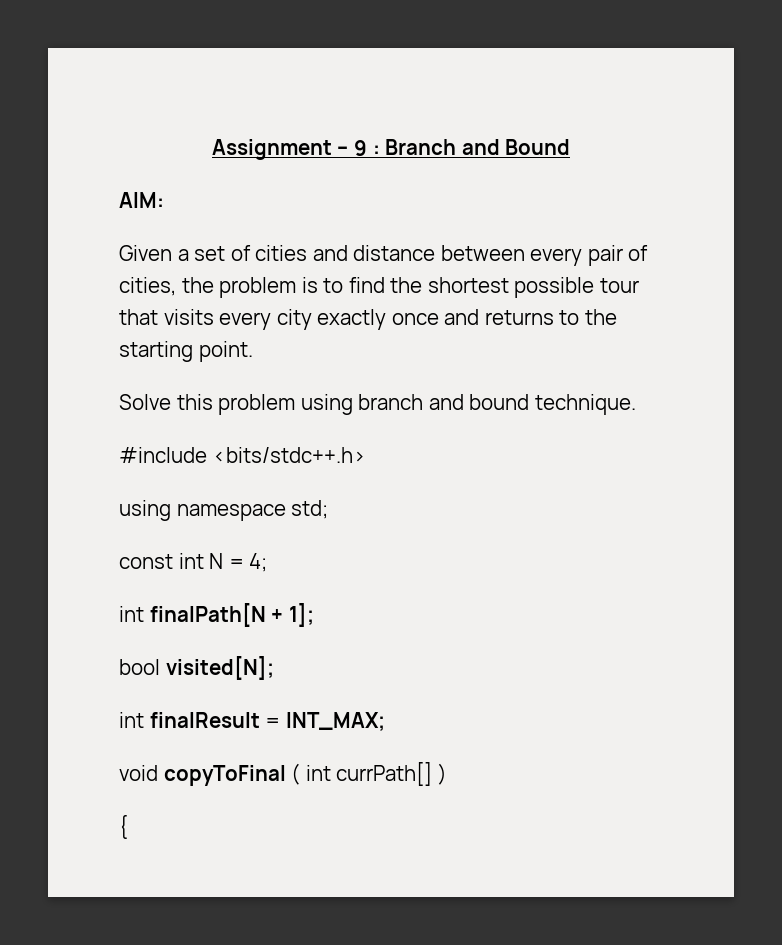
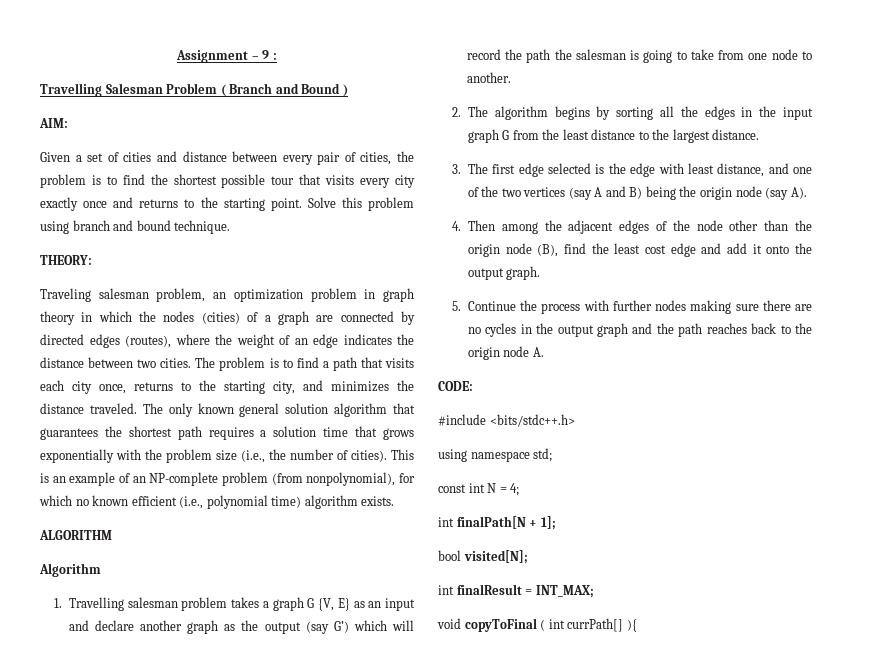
- Assignment – 9 : Branch and Bound
+ Assignment – 9 :
+ Travelling Salesman Problem ( Branch and Bound )
- Given a set of cities and distance between every pair of cities, the problem is to find the shortest possible tour that visits every city exactly once and returns to the starting point.
- Solve this problem using branch and bound technique.
+ Given a set of cities and distance between every pair of cities, the problem is to find the shortest possible tour that visits every city exactly once and returns to the starting point. Solve this problem using branch and bound technique.
+ THEORY:
+ Traveling salesman problem, an optimization problem in graph theory in which the nodes (cities) of a graph are connected by directed edges (routes), where the weight of an edge indicates the distance between two cities. The problem is to find a path that visits each city once, returns to the starting city, and minimizes the distance traveled. The only known general solution algorithm that guarantees the shortest path requires a solution time that grows exponentially with the problem size (i.e., the number of cities). This is an example of an NP-complete problem (from nonpolynomial), for which no known efficient (i.e., polynomial time) algorithm exists.
+ ALGORITHM
+ Algorithm
+ 1. Travelling salesman problem takes a graph G {V, E} as an input and declare another graph as the output (say G’) which will record the path the salesman is going to take from one node to another.
+ 2. The algorithm begins by sorting all the edges in the input graph G from the least distance to the largest distance.
+ 3. The first edge selected is the edge with least distance, and one of the two vertices (say A and B) being the origin node (say A).
+ 4. Then among the adjacent edges of the node other than the origin node (B), find the least cost edge and add it onto the output graph.
+ 5. Continue the process with further nodes making sure there are no cycles in the output graph and the path reaches back to the origin node A.
+ CODE:
- void copyToFinal ( int currPath[] )
- {
+ void copyToFinal ( int currPath[] ){

